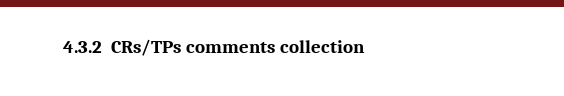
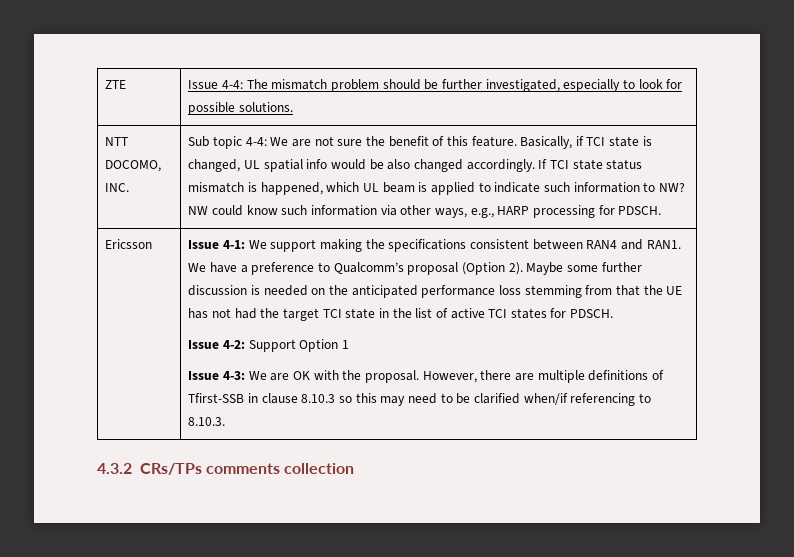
+ ZTE | Issue 4-4: The mismatch problem should be further investigated, especially to look for possible solutions.
+ NTT DOCOMO, INC. | Sub topic 4-4: We are not sure the benefit of this feature. Basically, if TCI state is changed, UL spatial info would be also changed accordingly. If TCI state status mismatch is happened, which UL beam is applied to indicate such information to NW? NW could know such information via other ways, e.g., HARP processing for PDSCH.
+ Ericsson | Issue 4-1: We support making the specifications consistent between RAN4 and RAN1. We have a preference to Qualcomm’s proposal (Option 2). Maybe some further discussion is needed on the anticipated performance loss stemming from that the UE has not had the target TCI state in the list of active TCI states for PDSCH.
+ Issue 4-2: Support Option 1
+ Issue 4-3: We are OK with the proposal. However, there are multiple definitions of Tfirst-SSB in clause 8.10.3 so this may need to be clarified when/if referencing to 8.10.3.

